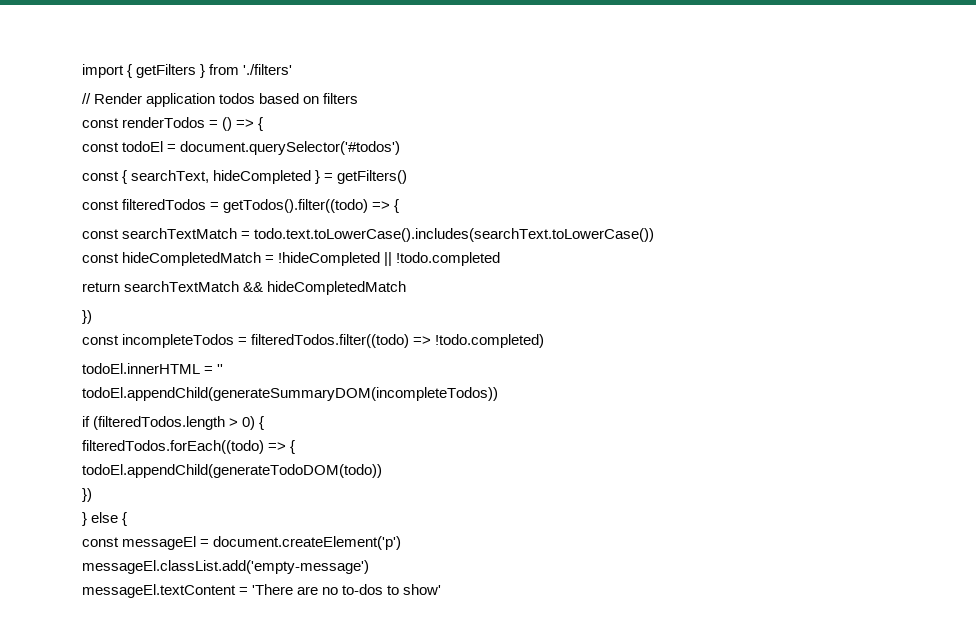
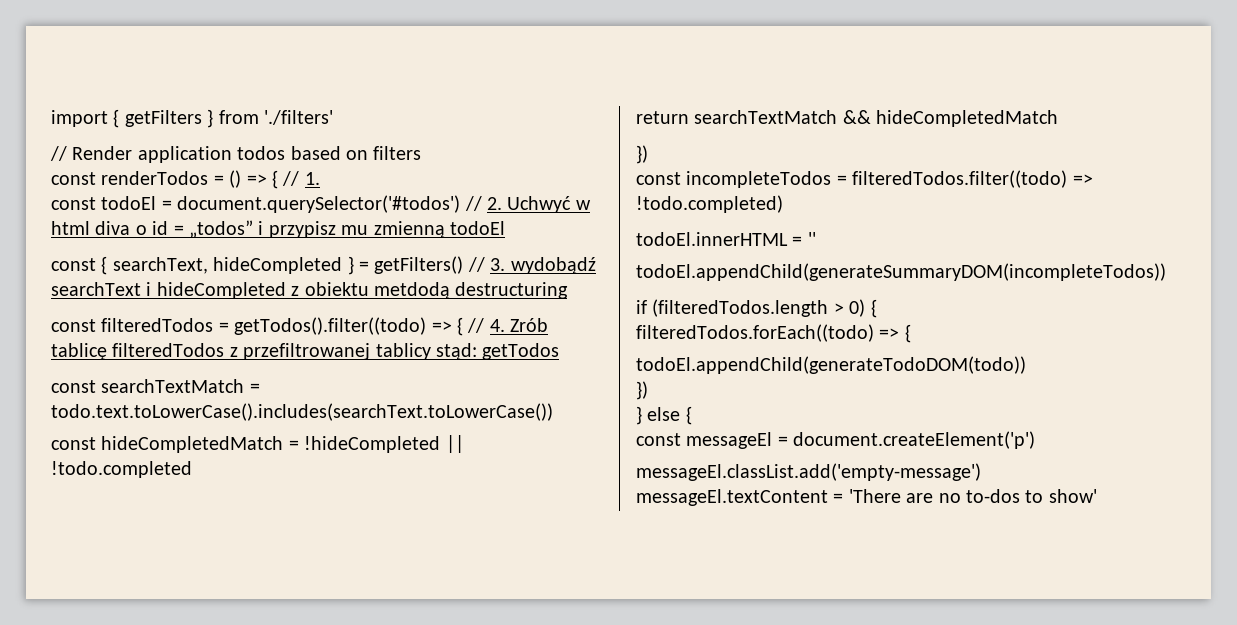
- const renderTodos = () => {
+ const renderTodos = () => { // 1.
- const todoEl = document.querySelector('#todos')
+ const todoEl = document.querySelector('#todos') // 2. Uchwyć w html diva o id = „todos” i przypisz mu zmienną todoEl
- const { searchText, hideCompleted } = getFilters()
+ const { searchText, hideCompleted } = getFilters() // 3. wydobądź searchText i hideCompleted z obiektu metdodą destructuring
- const filteredTodos = getTodos().filter((todo) => {
+ const filteredTodos = getTodos().filter((todo) => { // 4. Zrób tablicę filteredTodos z przefiltrowanej tablicy stąd: getTodos

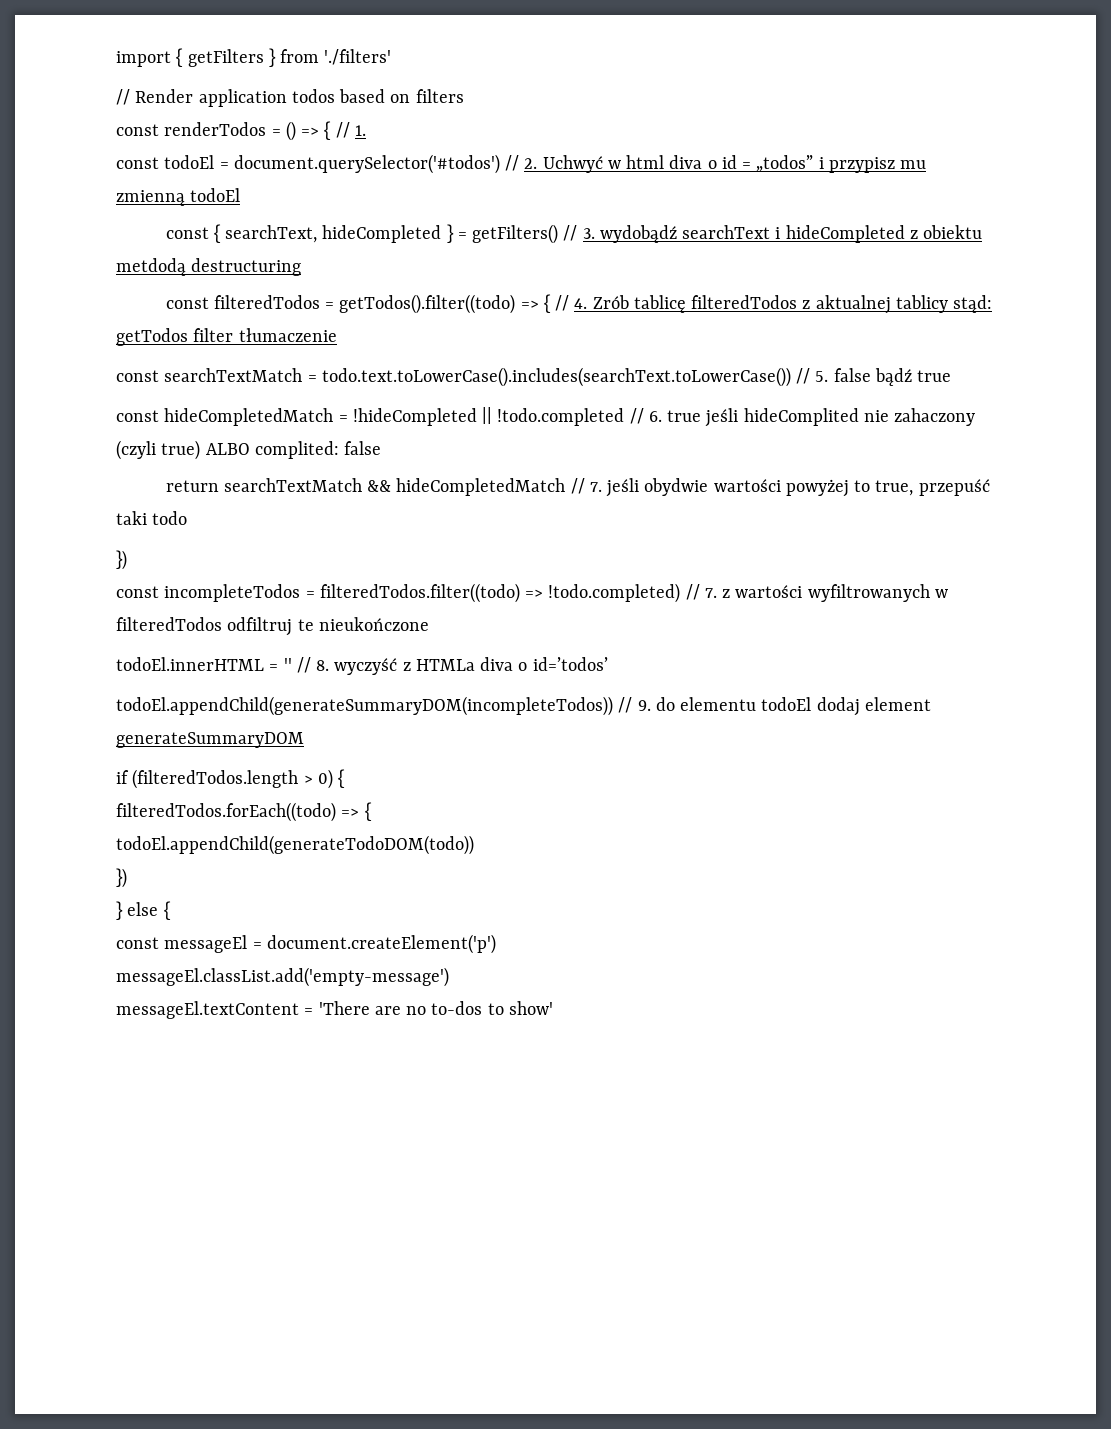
- const filteredTodos = getTodos().filter((todo) => { // 4. Zrób tablicę filteredTodos z przefiltrowanej tablicy stąd: getTodos
+ const filteredTodos = getTodos().filter((todo) => { // 4. Zrób tablicę filteredTodos z aktualnej tablicy stąd: getTodos filter tłumaczenie
- const searchTextMatch = todo.text.toLowerCase().includes(searchText.toLowerCase())
+ const searchTextMatch = todo.text.toLowerCase().includes(searchText.toLowerCase()) // 5. false bądź true
- const hideCompletedMatch = !hideCompleted || !todo.completed
- return searchTextMatch && hideCompletedMatch
+ const hideCompletedMatch = !hideCompleted || !todo.completed // 6. true jeśli hideComplited nie zahaczony (czyli true) ALBO complited: false
+ return searchTextMatch && hideCompletedMatch // 7. jeśli obydwie wartości powyżej to true, przepuść taki todo
- const incompleteTodos = filteredTodos.filter((todo) => !todo.completed)
- todoEl.innerHTML = ''
- todoEl.appendChild(generateSummaryDOM(incompleteTodos))
+ const incompleteTodos = filteredTodos.filter((todo) => !todo.completed) // 7. z wartości wyfiltrowanych w filteredTodos odfiltruj te nieukończone
+ todoEl.innerHTML = '' // 8. wyczyść z HTMLa diva o id=’todos’
+ todoEl.appendChild(generateSummaryDOM(incompleteTodos)) // 9. do elementu todoEl dodaj element generateSummaryDOM

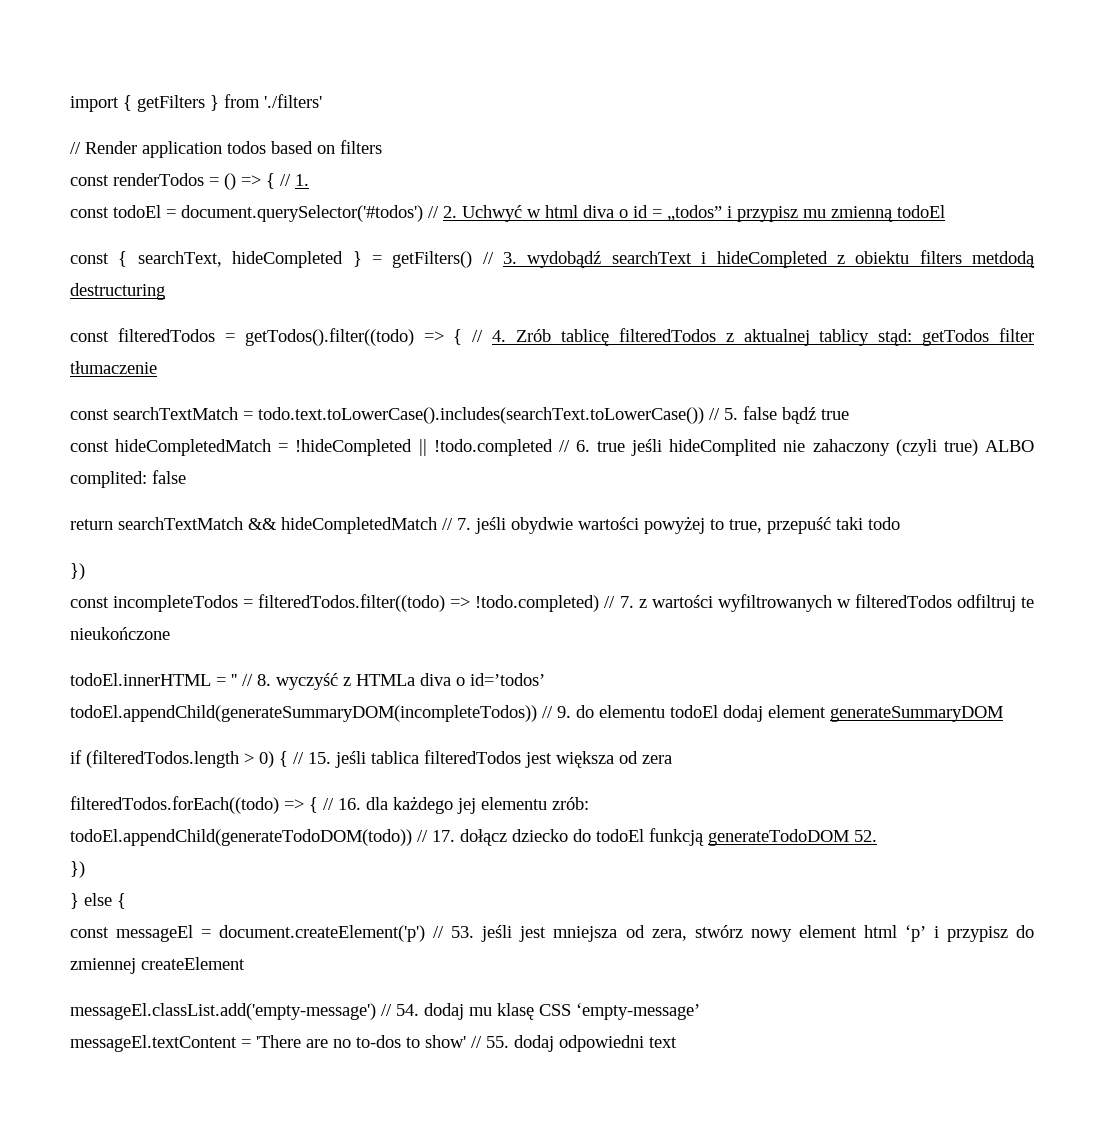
- const { searchText, hideCompleted } = getFilters() // 3. wydobądź searchText i hideCompleted z obiektu metdodą destructuring
+ const { searchText, hideCompleted } = getFilters() // 3. wydobądź searchText i hideCompleted z obiektu filters metdodą destructuring
- if (filteredTodos.length > 0) {
- filteredTodos.forEach((todo) => {
- todoEl.appendChild(generateTodoDOM(todo))
+ if (filteredTodos.length > 0) { // 15. jeśli tablica filteredTodos jest większa od zera
+ filteredTodos.forEach((todo) => { // 16. dla każdego jej elementu zrób:
+ todoEl.appendChild(generateTodoDOM(todo)) // 17. dołącz dziecko do todoEl funkcją generateTodoDOM 52.
- const messageEl = document.createElement('p')
- messageEl.classList.add('empty-message')
+ const messageEl = document.createElement('p') // 53. jeśli jest mniejsza od zera, stwórz nowy element html ‘p’ i przypisz do zmiennej createElement
+ messageEl.classList.add('empty-message') // 54. dodaj mu klasę CSS ‘empty-message’
- messageEl.textContent = 'There are no to-dos to show'
+ messageEl.textContent = 'There are no to-dos to show' // 55. dodaj odpowiedni text

